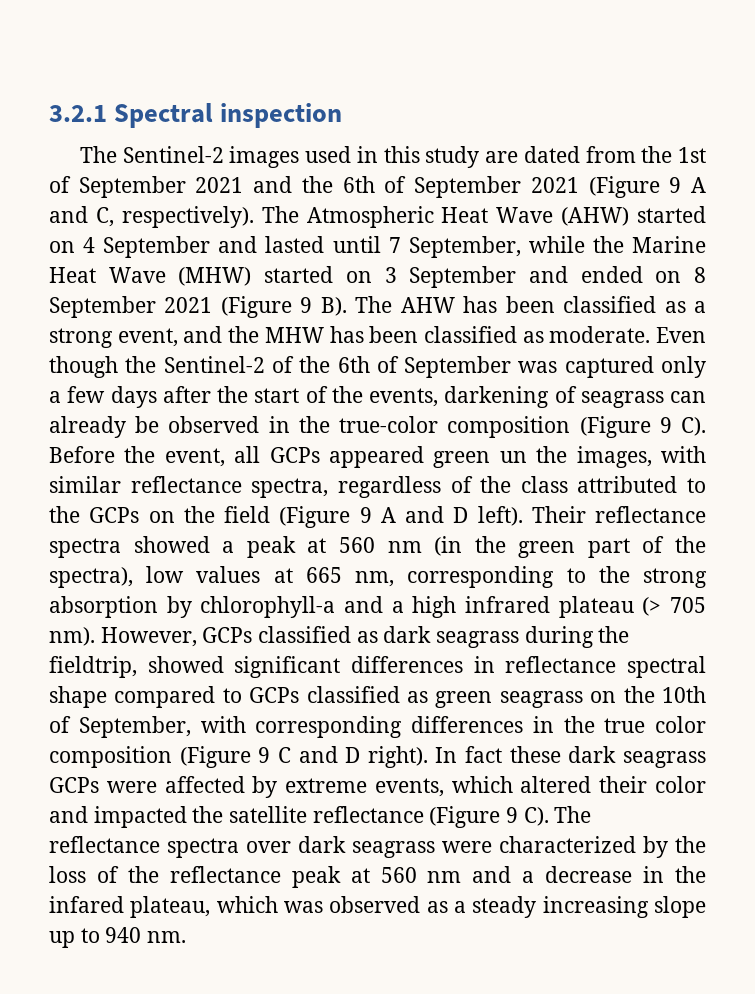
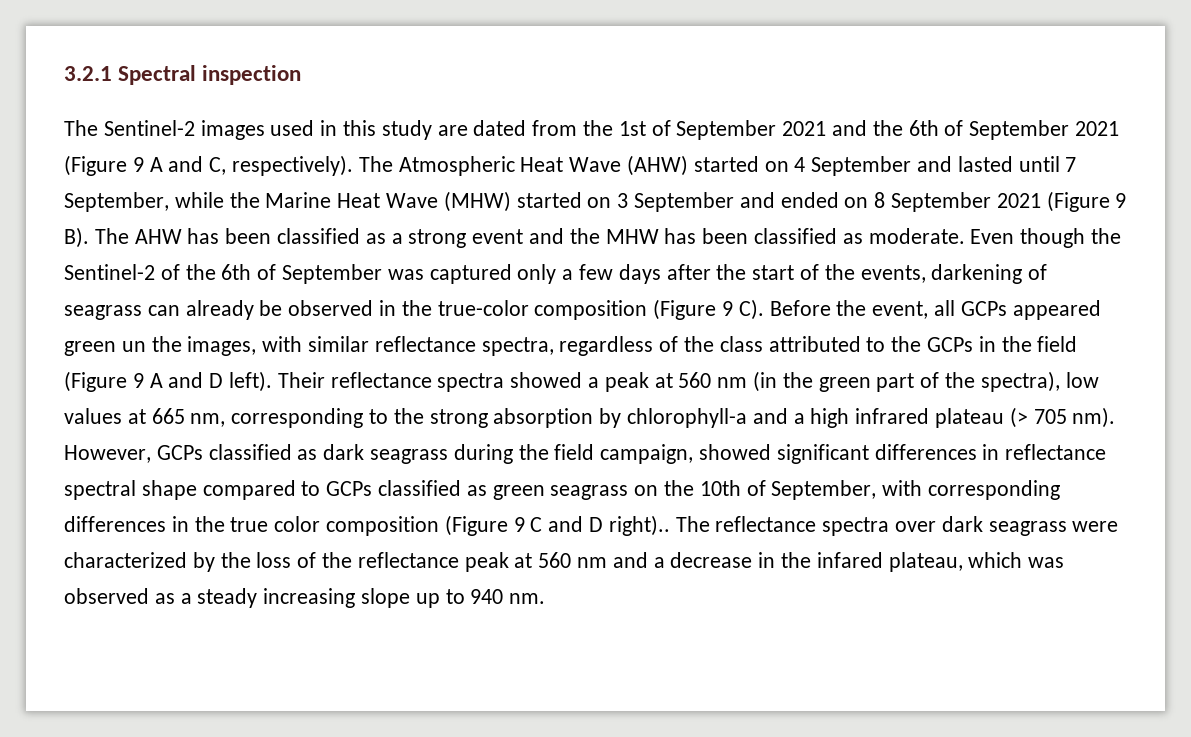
- The Atmospheric Heat Wave (AHW) started on 4 September and lasted until 7 September, while the Marine Heat Wave (MHW) started on 3 September and ended on 8 September 2021 (Figure 9 B). The AHW has been classified as a strong event, and the MHW has been classified as moderate.
+ The Atmospheric Heat Wave (AHW) started on 4 September and lasted until 7 September, while the Marine Heat Wave (MHW) started on 3 September and ended on 8 September 2021 (Figure 9 B). The AHW has been classified as a strong event and the MHW has been classified as moderate.
- Even though the Sentinel-2 of the 6th of September was captured only a few days after the start of the events, darkening of seagrass can already be observed in the true-color composition (Figure 9 C). Before the event, all GCPs appeared green un the images, with similar reflectance spectra, regardless of the class attributed to the GCPs on the field (Figure 9 A and D left).
+ Even though the Sentinel-2 of the 6th of September was captured only a few days after the start of the events, darkening of seagrass can already be observed in the true-color composition (Figure 9 C). Before the event, all GCPs appeared green un the images, with similar reflectance spectra, regardless of the class attributed to the GCPs in the field (Figure 9 A and D left).
- However, GCPs classified as dark seagrass during the fieldtrip, showed significant differences in reflectance spectral shape compared to GCPs classified as green seagrass on the 10th of September, with corresponding differences in the true color composition (Figure 9 C and D right). In fact these dark seagrass GCPs were affected by extreme events, which altered their color and impacted the satellite reflectance (Figure 9 C). The reflectance spectra over dark seagrass were characterized by the loss of the reflectance peak at 560 nm and a decrease in the infared plateau, which was observed as a steady increasing slope up to 940 nm.
+ However, GCPs classified as dark seagrass during the field campaign, showed significant differences in reflectance spectral shape compared to GCPs classified as green seagrass on the 10th of September, with corresponding differences in the true color composition (Figure 9 C and D right).. The reflectance spectra over dark seagrass were characterized by the loss of the reflectance peak at 560 nm and a decrease in the infared plateau, which was observed as a steady increasing slope up to 940 nm.

